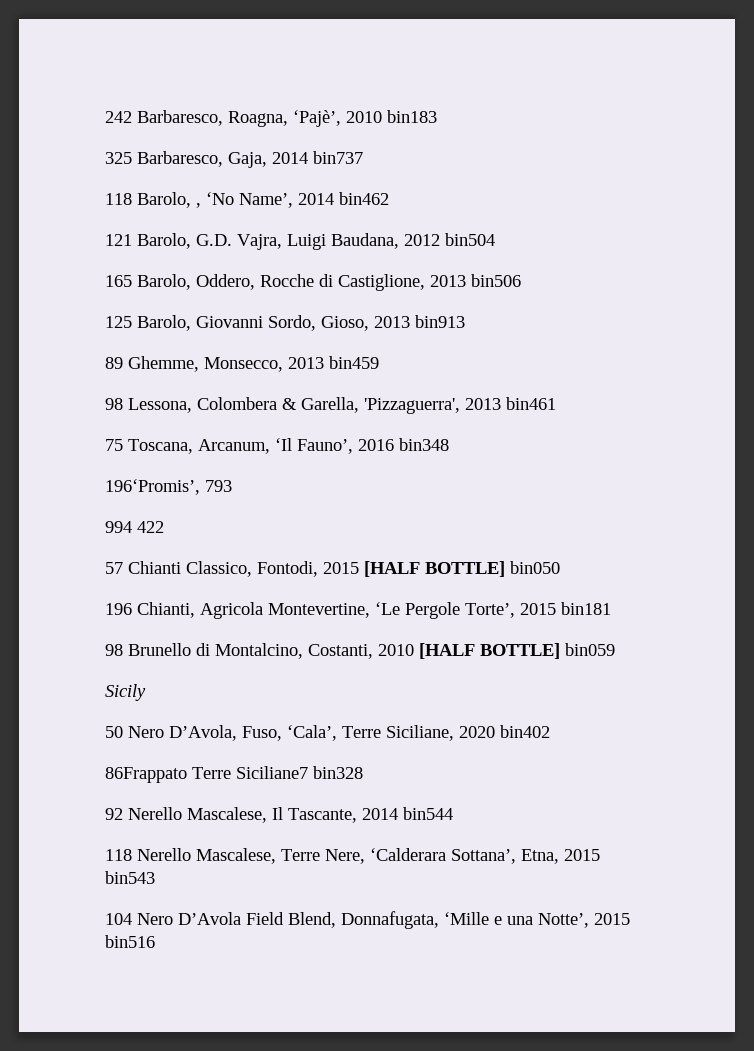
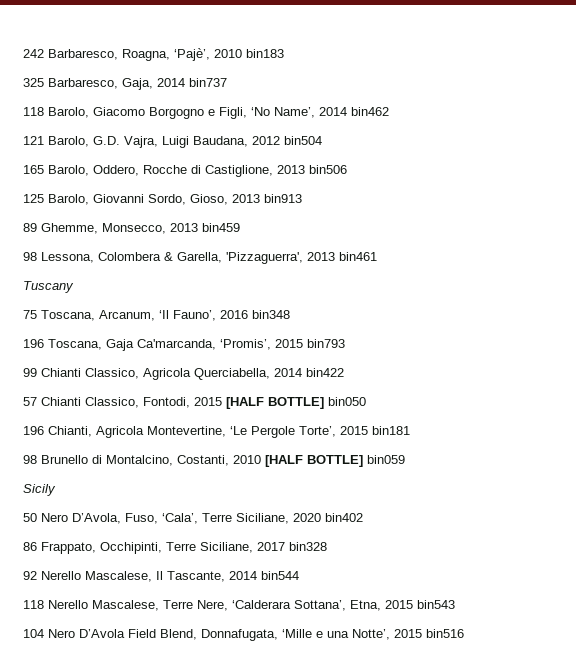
- 118 Barolo, , ‘No Name’, 2014 bin462
+ 118 Barolo, Giacomo Borgogno e Figli, ‘No Name’, 2014 bin462
+ Tuscany
- 196‘Promis’, 793
- 994 422
+ 196 Toscana, Gaja Ca'marcanda, ‘Promis’, 2015 bin793
+ 99 Chianti Classico, Agricola Querciabella, 2014 bin422
- 86Frappato Terre Siciliane7 bin328
+ 86 Frappato, Occhipinti, Terre Siciliane, 2017 bin328

